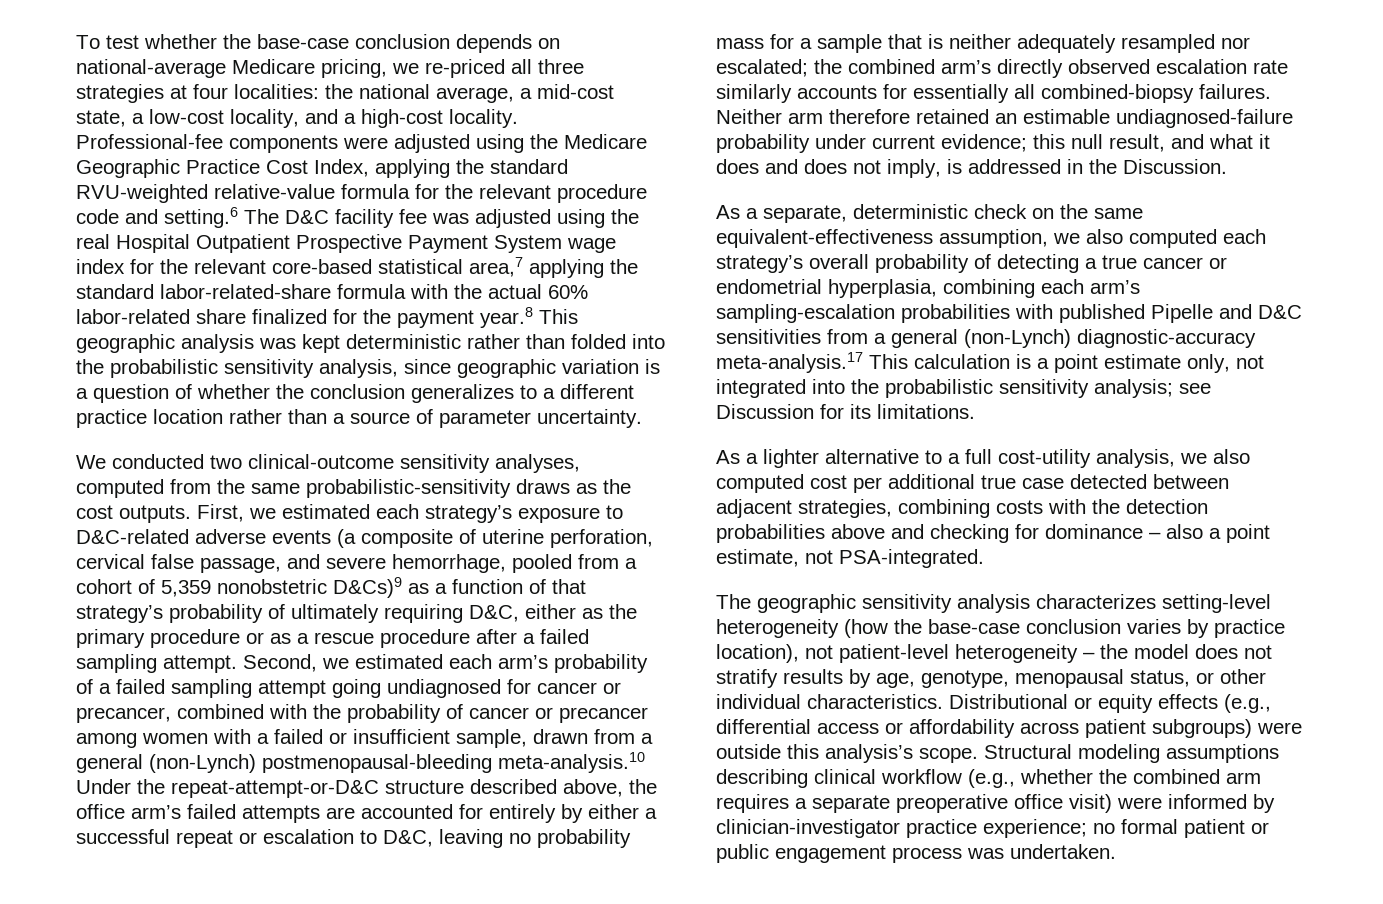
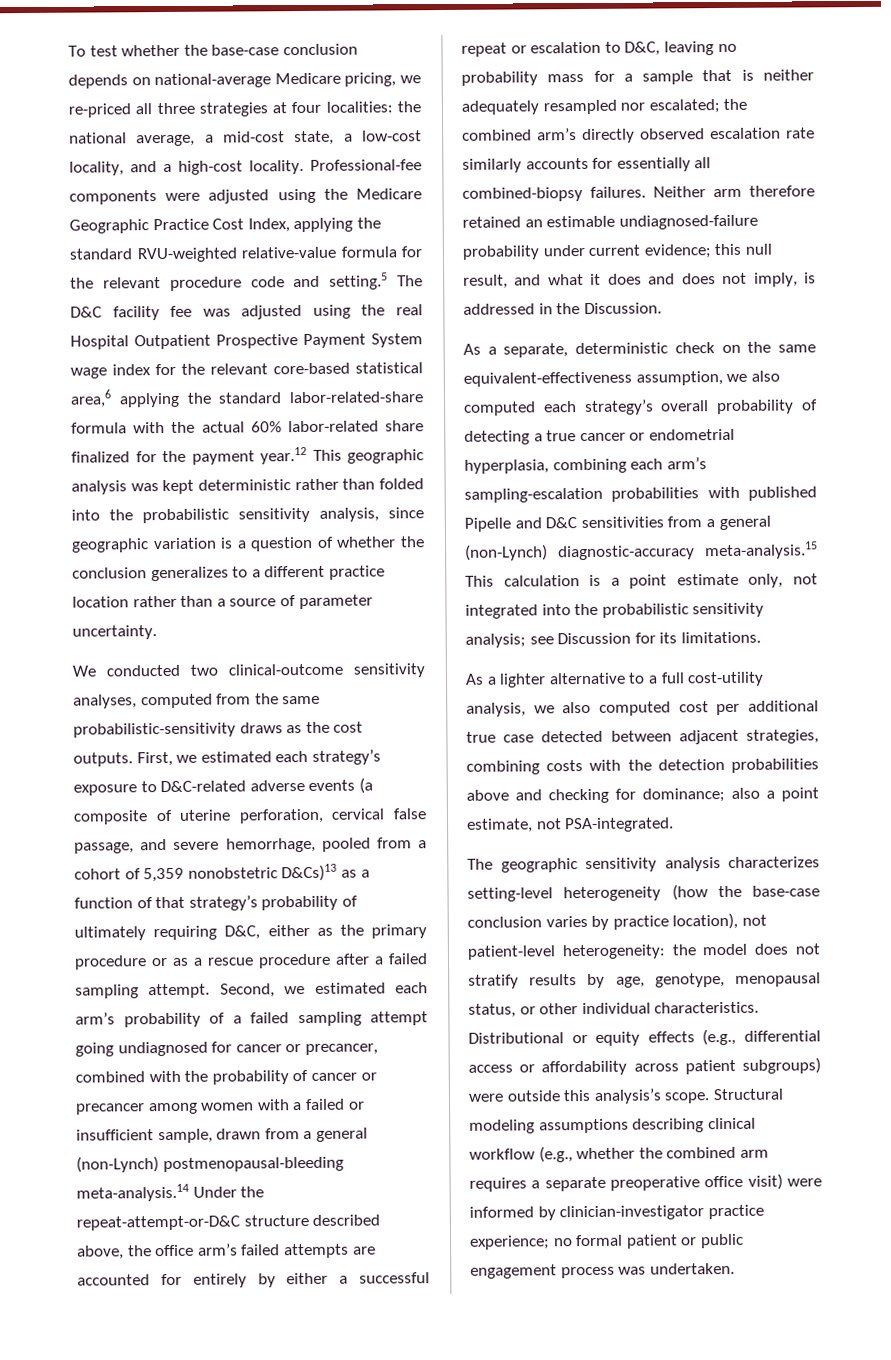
- Professional-fee components were adjusted using the Medicare Geographic Practice Cost Index, applying the standard RVU-weighted relative-value formula for the relevant procedure code and setting.6 The D&C facility fee was adjusted using the real Hospital Outpatient Prospective Payment System wage index for the relevant core-based statistical area,7 applying the standard labor-related-share formula with the actual 60% labor-related share finalized for the payment year.8 This geographic analysis was kept deterministic rather than folded into the probabilistic sensitivity analysis, since geographic variation is a question of whether the conclusion generalizes to a different practice location rather than a source of parameter uncertainty.
+ Professional-fee components were adjusted using the Medicare Geographic Practice Cost Index, applying the standard RVU-weighted relative-value formula for the relevant procedure code and setting.5 The D&C facility fee was adjusted using the real Hospital Outpatient Prospective Payment System wage index for the relevant core-based statistical area,6 applying the standard labor-related-share formula with the actual 60% labor-related share finalized for the payment year.12 This geographic analysis was kept deterministic rather than folded into the probabilistic sensitivity analysis, since geographic variation is a question of whether the conclusion generalizes to a different practice location rather than a source of parameter uncertainty.
- First, we estimated each strategy’s exposure to D&C-related adverse events (a composite of uterine perforation, cervical false passage, and severe hemorrhage, pooled from a cohort of 5,359 nonobstetric D&Cs)9 as a function of that strategy’s probability of ultimately requiring D&C, either as the primary procedure or as a rescue procedure after a failed sampling attempt.
+ First, we estimated each strategy’s exposure to D&C-related adverse events (a composite of uterine perforation, cervical false passage, and severe hemorrhage, pooled from a cohort of 5,359 nonobstetric D&Cs)13 as a function of that strategy’s probability of ultimately requiring D&C, either as the primary procedure or as a rescue procedure after a failed sampling attempt.
- Second, we estimated each arm’s probability of a failed sampling attempt going undiagnosed for cancer or precancer, combined with the probability of cancer or precancer among women with a failed or insufficient sample, drawn from a general (non-Lynch) postmenopausal-bleeding meta-analysis.10 Under the repeat-attempt-or-D&C structure described above, the office arm’s failed attempts are accounted for entirely by either a successful repeat or escalation to D&C, leaving no probability mass for a sample that is neither adequately resampled nor escalated;
+ Second, we estimated each arm’s probability of a failed sampling attempt going undiagnosed for cancer or precancer, combined with the probability of cancer or precancer among women with a failed or insufficient sample, drawn from a general (non-Lynch) postmenopausal-bleeding meta-analysis.14 Under the repeat-attempt-or-D&C structure described above, the office arm’s failed attempts are accounted for entirely by either a successful repeat or escalation to D&C, leaving no probability mass for a sample that is neither adequately resampled nor escalated;
- As a separate, deterministic check on the same equivalent-effectiveness assumption, we also computed each strategy’s overall probability of detecting a true cancer or endometrial hyperplasia, combining each arm’s sampling-escalation probabilities with published Pipelle and D&C sensitivities from a general (non-Lynch) diagnostic-accuracy meta-analysis.17 This calculation is a point estimate only, not integrated into the probabilistic sensitivity analysis; see Discussion for its limitations.
+ As a separate, deterministic check on the same equivalent-effectiveness assumption, we also computed each strategy’s overall probability of detecting a true cancer or endometrial hyperplasia, combining each arm’s sampling-escalation probabilities with published Pipelle and D&C sensitivities from a general (non-Lynch) diagnostic-accuracy meta-analysis.15 This calculation is a point estimate only, not integrated into the probabilistic sensitivity analysis; see Discussion for its limitations.
- As a lighter alternative to a full cost-utility analysis, we also computed cost per additional true case detected between adjacent strategies, combining costs with the detection probabilities above and checking for dominance – also a point estimate, not PSA-integrated.
+ As a lighter alternative to a full cost-utility analysis, we also computed cost per additional true case detected between adjacent strategies, combining costs with the detection probabilities above and checking for dominance; also a point estimate, not PSA-integrated.
- The geographic sensitivity analysis characterizes setting-level heterogeneity (how the base-case conclusion varies by practice location), not patient-level heterogeneity – the model does not stratify results by age, genotype, menopausal status, or other individual characteristics.
+ The geographic sensitivity analysis characterizes setting-level heterogeneity (how the base-case conclusion varies by practice location), not patient-level heterogeneity: the model does not stratify results by age, genotype, menopausal status, or other individual characteristics.

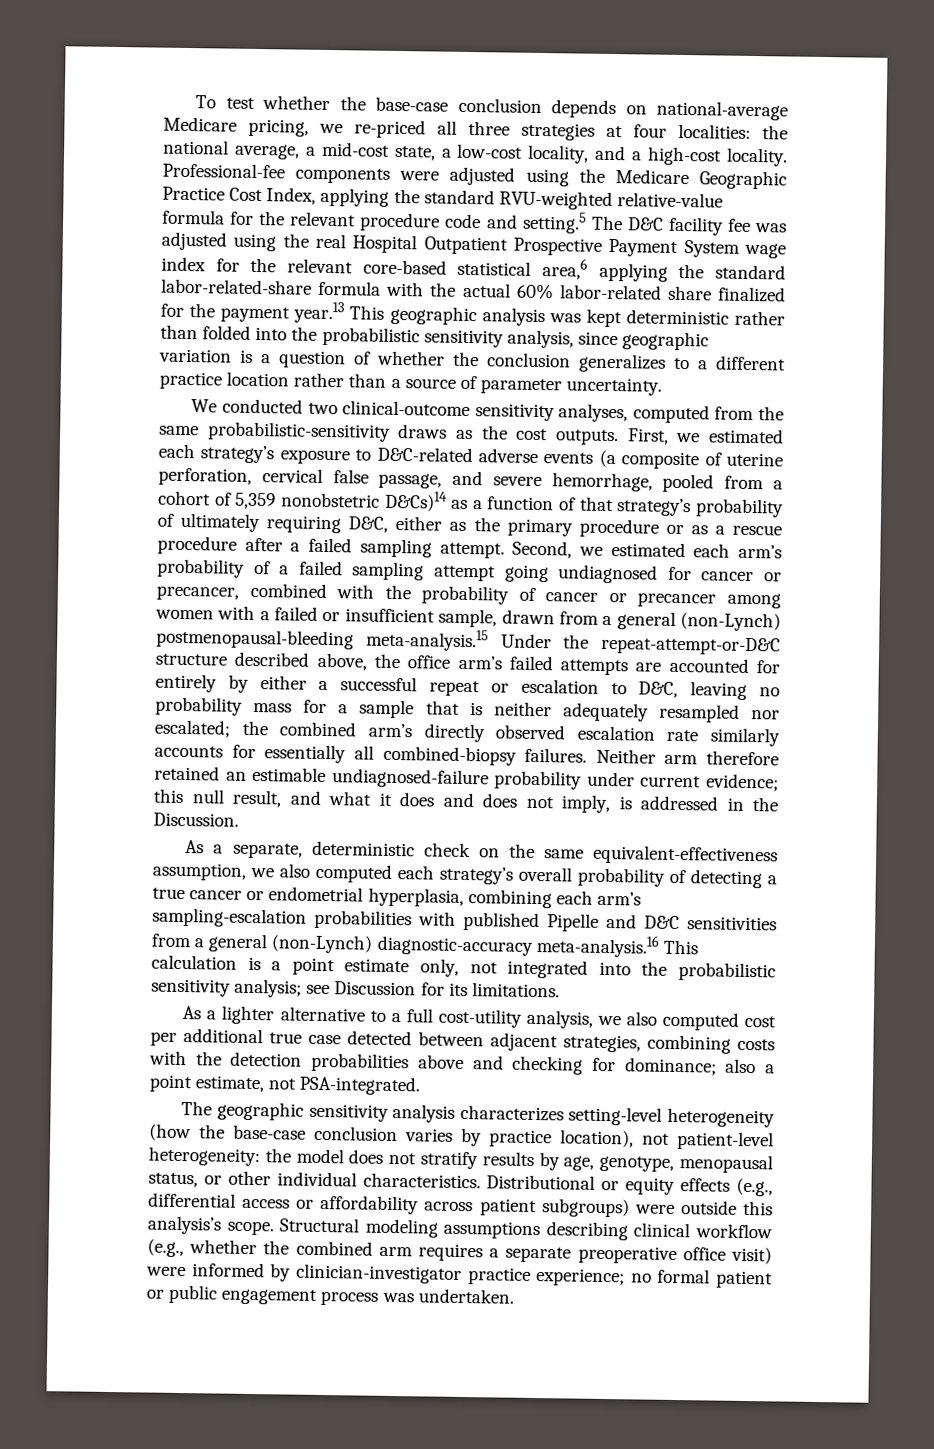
- Professional-fee components were adjusted using the Medicare Geographic Practice Cost Index, applying the standard RVU-weighted relative-value formula for the relevant procedure code and setting.5 The D&C facility fee was adjusted using the real Hospital Outpatient Prospective Payment System wage index for the relevant core-based statistical area,6 applying the standard labor-related-share formula with the actual 60% labor-related share finalized for the payment year.12 This geographic analysis was kept deterministic rather than folded into the probabilistic sensitivity analysis, since geographic variation is a question of whether the conclusion generalizes to a different practice location rather than a source of parameter uncertainty.
+ Professional-fee components were adjusted using the Medicare Geographic Practice Cost Index, applying the standard RVU-weighted relative-value formula for the relevant procedure code and setting.5 The D&C facility fee was adjusted using the real Hospital Outpatient Prospective Payment System wage index for the relevant core-based statistical area,6 applying the standard labor-related-share formula with the actual 60% labor-related share finalized for the payment year.13 This geographic analysis was kept deterministic rather than folded into the probabilistic sensitivity analysis, since geographic variation is a question of whether the conclusion generalizes to a different practice location rather than a source of parameter uncertainty.
- First, we estimated each strategy’s exposure to D&C-related adverse events (a composite of uterine perforation, cervical false passage, and severe hemorrhage, pooled from a cohort of 5,359 nonobstetric D&Cs)13 as a function of that strategy’s probability of ultimately requiring D&C, either as the primary procedure or as a rescue procedure after a failed sampling attempt.
+ First, we estimated each strategy’s exposure to D&C-related adverse events (a composite of uterine perforation, cervical false passage, and severe hemorrhage, pooled from a cohort of 5,359 nonobstetric D&Cs)14 as a function of that strategy’s probability of ultimately requiring D&C, either as the primary procedure or as a rescue procedure after a failed sampling attempt.
- Second, we estimated each arm’s probability of a failed sampling attempt going undiagnosed for cancer or precancer, combined with the probability of cancer or precancer among women with a failed or insufficient sample, drawn from a general (non-Lynch) postmenopausal-bleeding meta-analysis.14 Under the repeat-attempt-or-D&C structure described above, the office arm’s failed attempts are accounted for entirely by either a successful repeat or escalation to D&C, leaving no probability mass for a sample that is neither adequately resampled nor escalated;
+ Second, we estimated each arm’s probability of a failed sampling attempt going undiagnosed for cancer or precancer, combined with the probability of cancer or precancer among women with a failed or insufficient sample, drawn from a general (non-Lynch) postmenopausal-bleeding meta-analysis.15 Under the repeat-attempt-or-D&C structure described above, the office arm’s failed attempts are accounted for entirely by either a successful repeat or escalation to D&C, leaving no probability mass for a sample that is neither adequately resampled nor escalated;
- As a separate, deterministic check on the same equivalent-effectiveness assumption, we also computed each strategy’s overall probability of detecting a true cancer or endometrial hyperplasia, combining each arm’s sampling-escalation probabilities with published Pipelle and D&C sensitivities from a general (non-Lynch) diagnostic-accuracy meta-analysis.15 This calculation is a point estimate only, not integrated into the probabilistic sensitivity analysis; see Discussion for its limitations.
+ As a separate, deterministic check on the same equivalent-effectiveness assumption, we also computed each strategy’s overall probability of detecting a true cancer or endometrial hyperplasia, combining each arm’s sampling-escalation probabilities with published Pipelle and D&C sensitivities from a general (non-Lynch) diagnostic-accuracy meta-analysis.16 This calculation is a point estimate only, not integrated into the probabilistic sensitivity analysis; see Discussion for its limitations.

